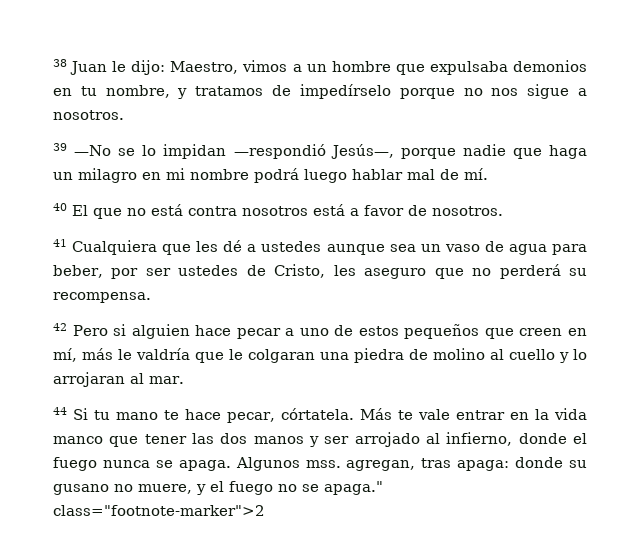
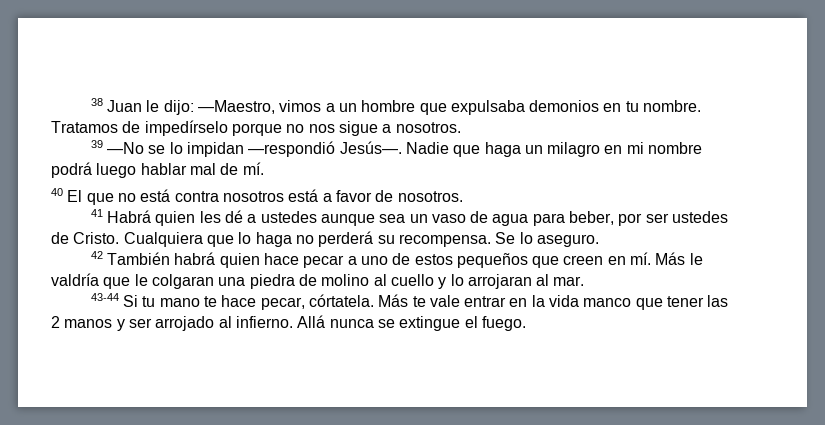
- 38 Juan le dijo: Maestro, vimos a un hombre que expulsaba demonios en tu nombre, y tratamos de impedírselo porque no nos sigue a nosotros.
+ 38 Juan le dijo: —Maestro, vimos a un hombre que expulsaba demonios en tu nombre. Tratamos de impedírselo porque no nos sigue a nosotros.
- 39 —No se lo impidan —respondió Jesús—, porque nadie que haga un milagro en mi nombre podrá luego hablar mal de mí.
+ 39 —No se lo impidan —respondió Jesús—. Nadie que haga un milagro en mi nombre podrá luego hablar mal de mí.
- 41 Cualquiera que les dé a ustedes aunque sea un vaso de agua para beber, por ser ustedes de Cristo, les aseguro que no perderá su recompensa.
- 42 Pero si alguien hace pecar a uno de estos pequeños que creen en mí, más le valdría que le colgaran una piedra de molino al cuello y lo arrojaran al mar.
+ 41 Habrá quien les dé a ustedes aunque sea un vaso de agua para beber, por ser ustedes de Cristo. Cualquiera que lo haga no perderá su recompensa. Se lo aseguro.
+ 42 También habrá quien hace pecar a uno de estos pequeños que creen en mí. Más le valdría que le colgaran una piedra de molino al cuello y lo arrojaran al mar.
- 44 Si tu mano te hace pecar, córtatela.
+ 43-44 Si tu mano te hace pecar, córtatela.
- Más te vale entrar en la vida manco que tener las dos manos y ser arrojado al infierno, donde el fuego nunca se apaga. Algunos mss. agregan, tras apaga: donde su gusano no muere, y el fuego no se apaga." class="footnote-marker">2
+ Más te vale entrar en la vida manco que tener las 2 manos y ser arrojado al infierno. Allá nunca se extingue el fuego.

